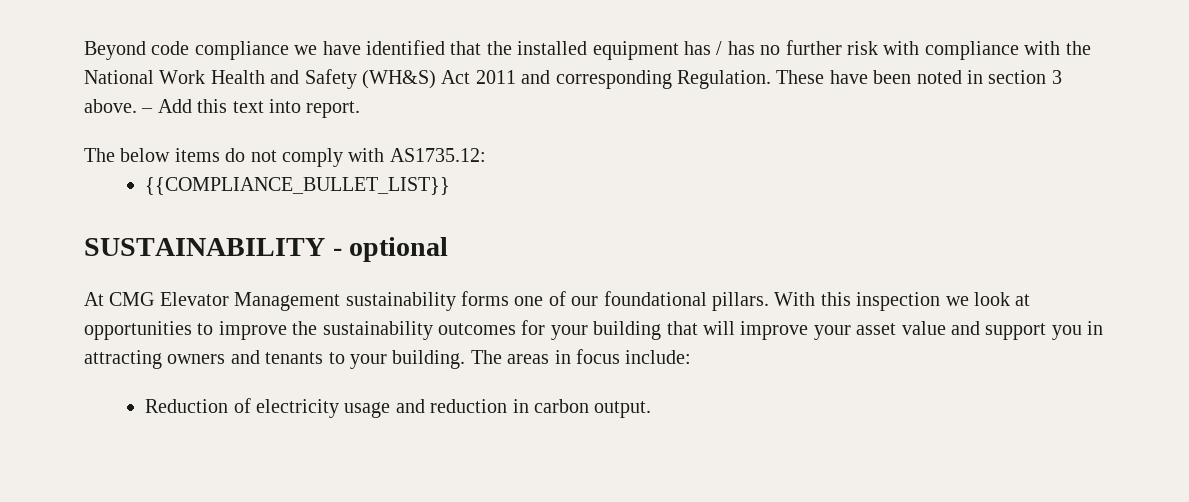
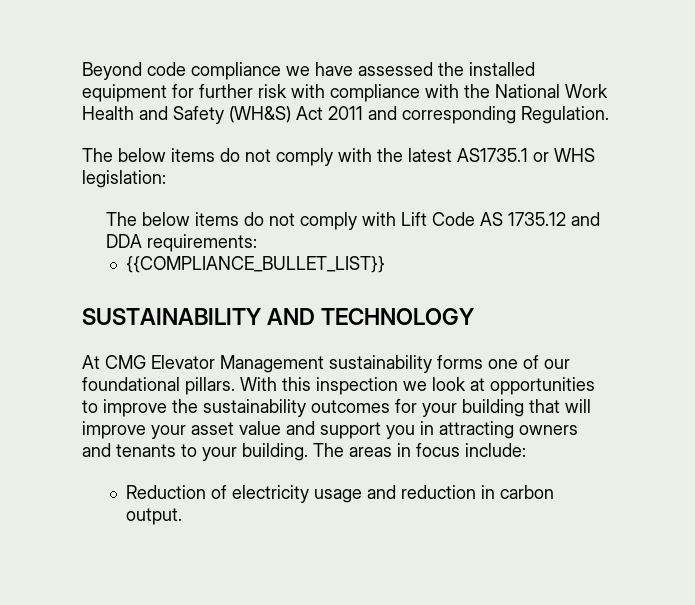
- Beyond code compliance we have identified that the installed equipment has / has no further risk with compliance with the National Work Health and Safety (WH&S) Act 2011 and corresponding Regulation. These have been noted in section 3 above. – Add this text into report.
- The below items do not comply with AS1735.12:
+ Beyond code compliance we have assessed the installed equipment for further risk with compliance with the National Work Health and Safety (WH&S) Act 2011 and corresponding Regulation.
+ The below items do not comply with the latest AS1735.1 or WHS legislation:
+ The below items do not comply with Lift Code AS 1735.12 and DDA requirements:
- SUSTAINABILITY - optional
+ SUSTAINABILITY AND TECHNOLOGY

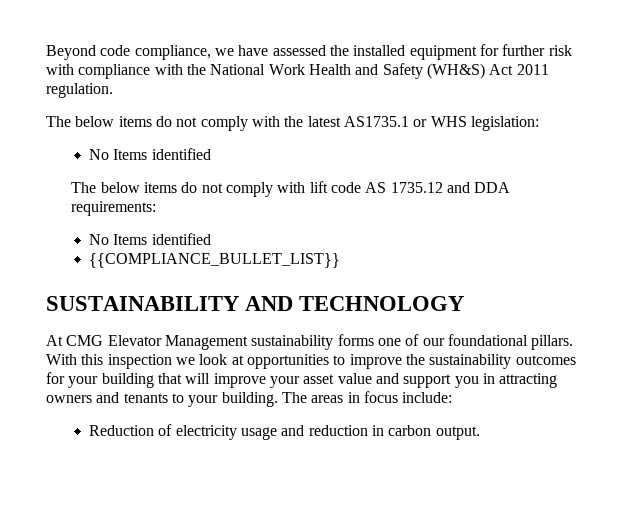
- Beyond code compliance we have assessed the installed equipment for further risk with compliance with the National Work Health and Safety (WH&S) Act 2011 and corresponding Regulation.
+ Beyond code compliance, we have assessed the installed equipment for further risk with compliance with the National Work Health and Safety (WH&S) Act 2011 regulation.
  The below items do not comply with the latest AS1735.1 or WHS legislation:
- The below items do not comply with Lift Code AS 1735.12 and DDA requirements:
+ No Items identified
+ The below items do not comply with lift code AS 1735.12 and DDA requirements:
+ No Items identified

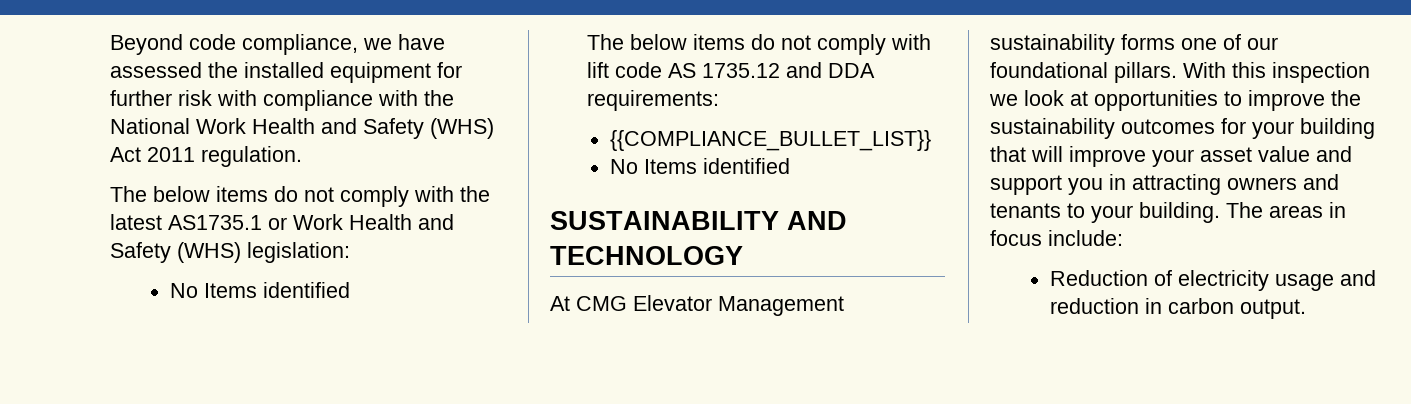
- Beyond code compliance, we have assessed the installed equipment for further risk with compliance with the National Work Health and Safety (WH&S) Act 2011 regulation.
+ Beyond code compliance, we have assessed the installed equipment for further risk with compliance with the National Work Health and Safety (WHS) Act 2011 regulation.
- The below items do not comply with the latest AS1735.1 or WHS legislation:
+ The below items do not comply with the latest AS1735.1 or Work Health and Safety (WHS) legislation:
  The below items do not comply with lift code AS 1735.12 and DDA requirements:
+ {{COMPLIANCE_BULLET_LIST}}
  No Items identified
- {{COMPLIANCE_BULLET_LIST}}

